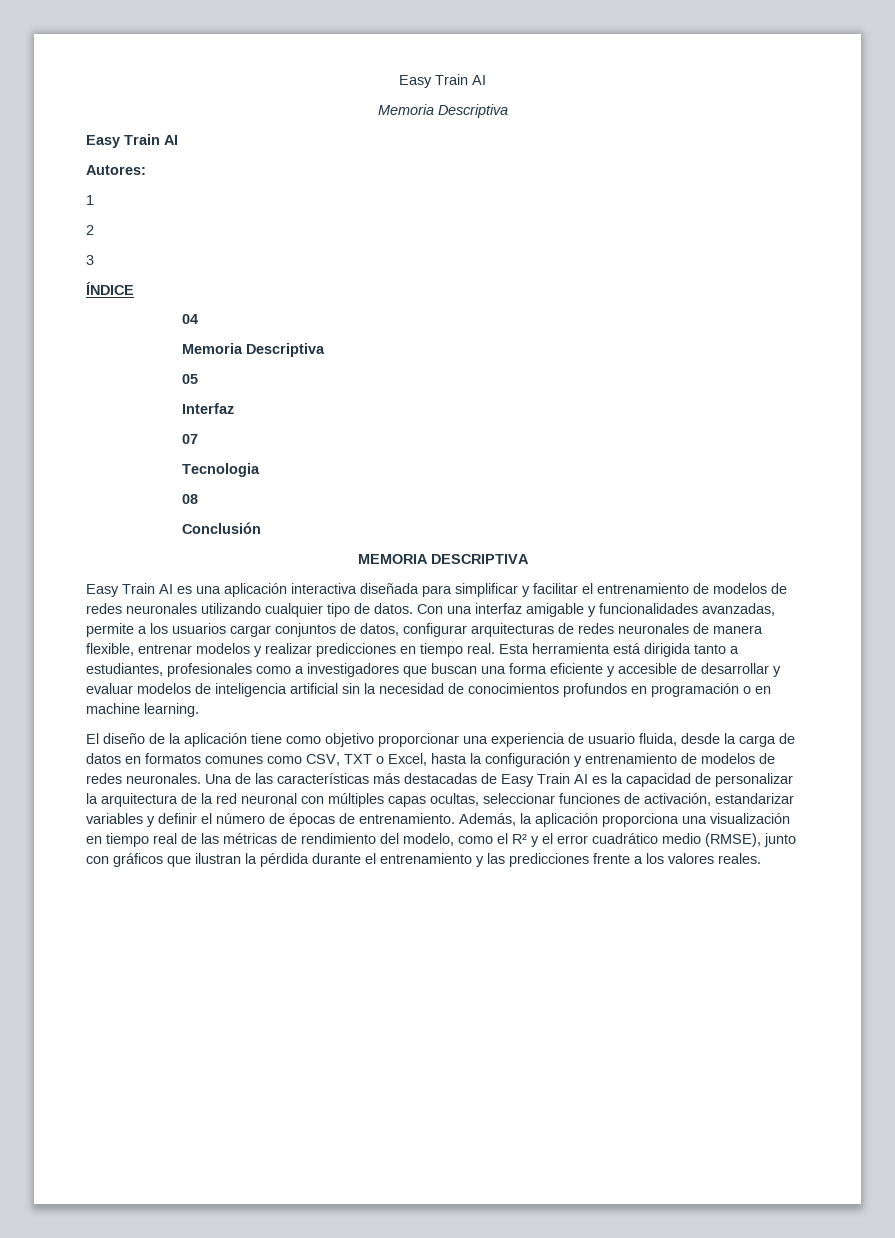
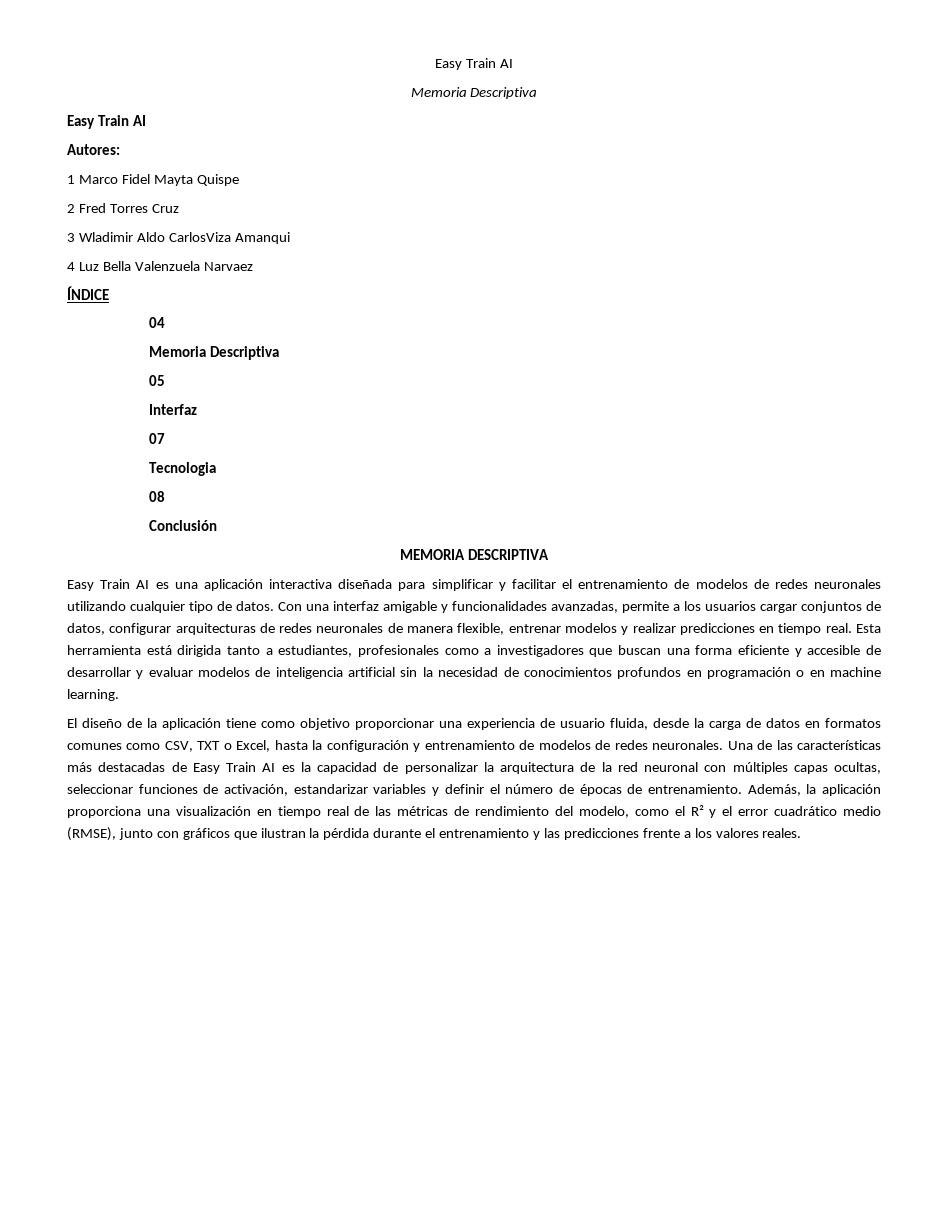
- 1
- 2
- 3
+ 1 Marco Fidel Mayta Quispe
+ 2 Fred Torres Cruz
+ 3 Wladimir Aldo CarlosViza Amanqui
+ 4 Luz Bella Valenzuela Narvaez

